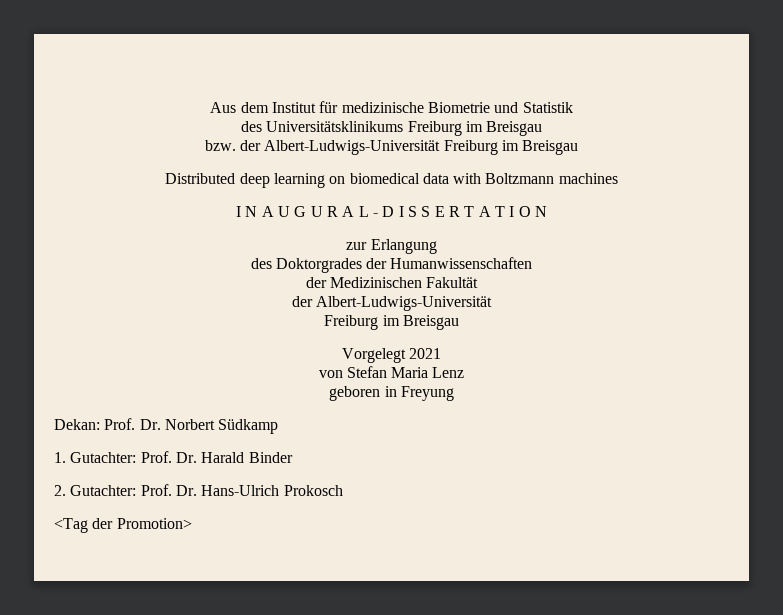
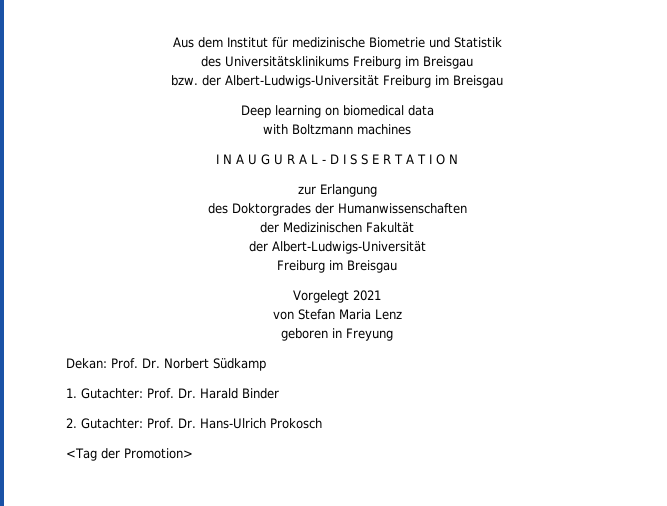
- Distributed deep learning on biomedical data with Boltzmann machines
+ Deep learning on biomedical data
+ with Boltzmann machines

